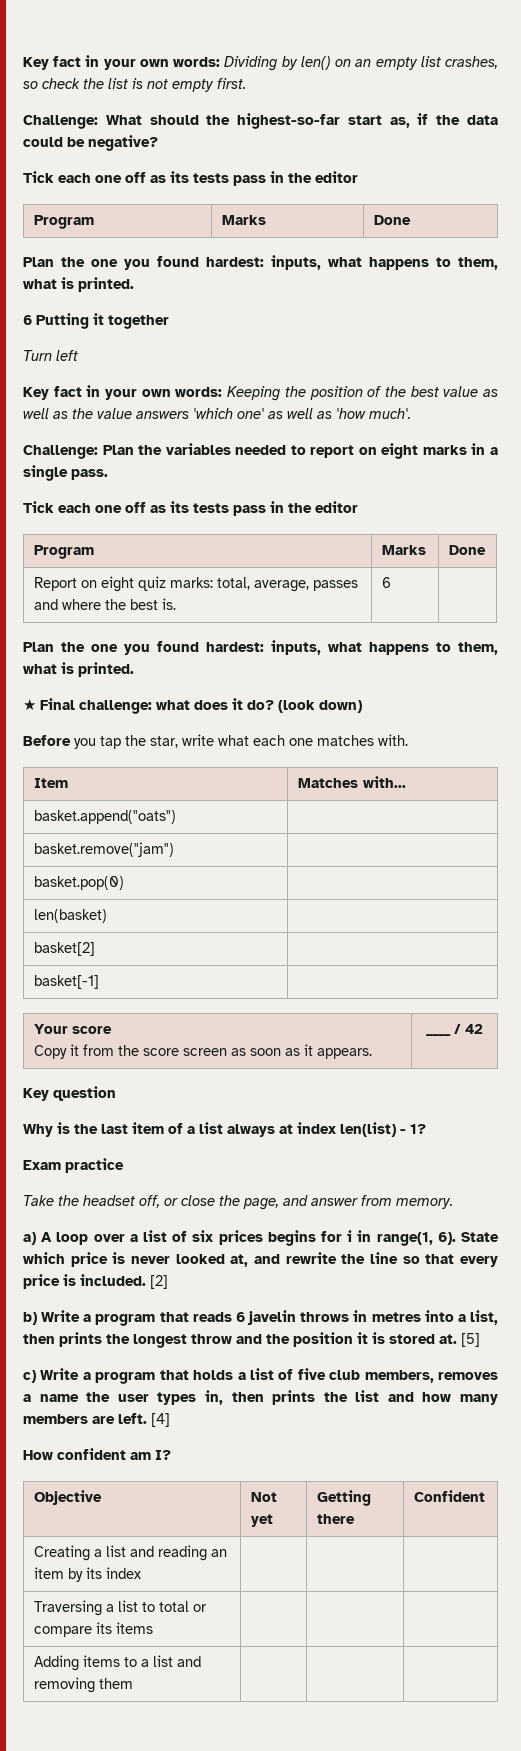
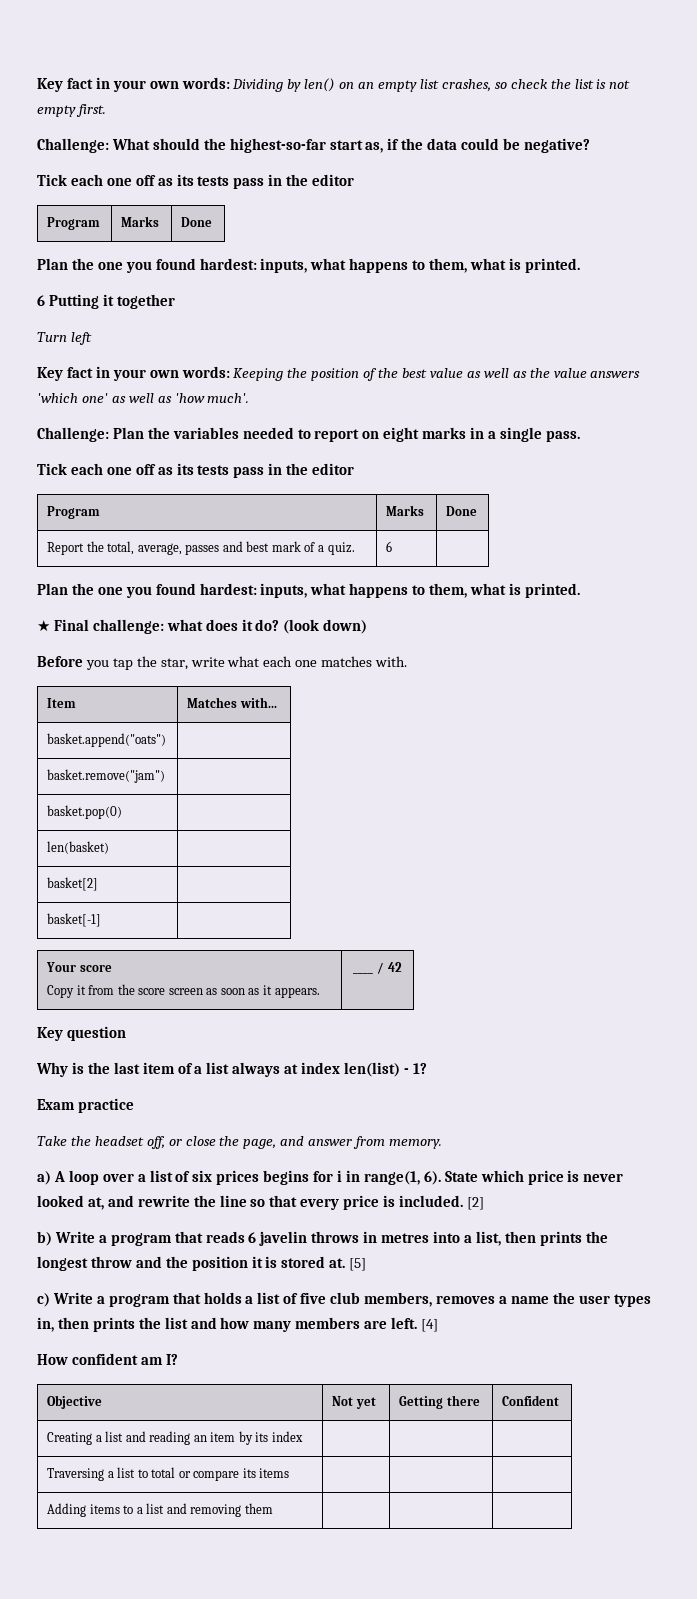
- Report on eight quiz marks: total, average, passes and where the best is. | 6 |
+ Report the total, average, passes and best mark of a quiz. | 6 |

